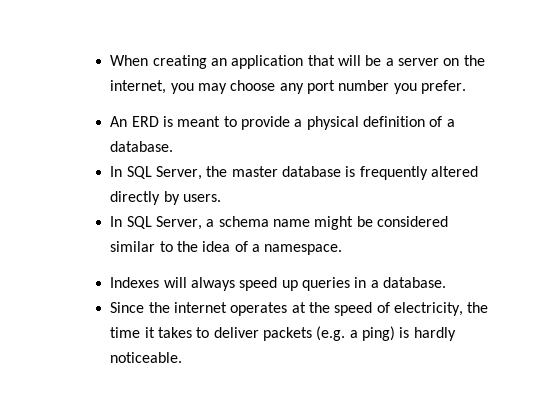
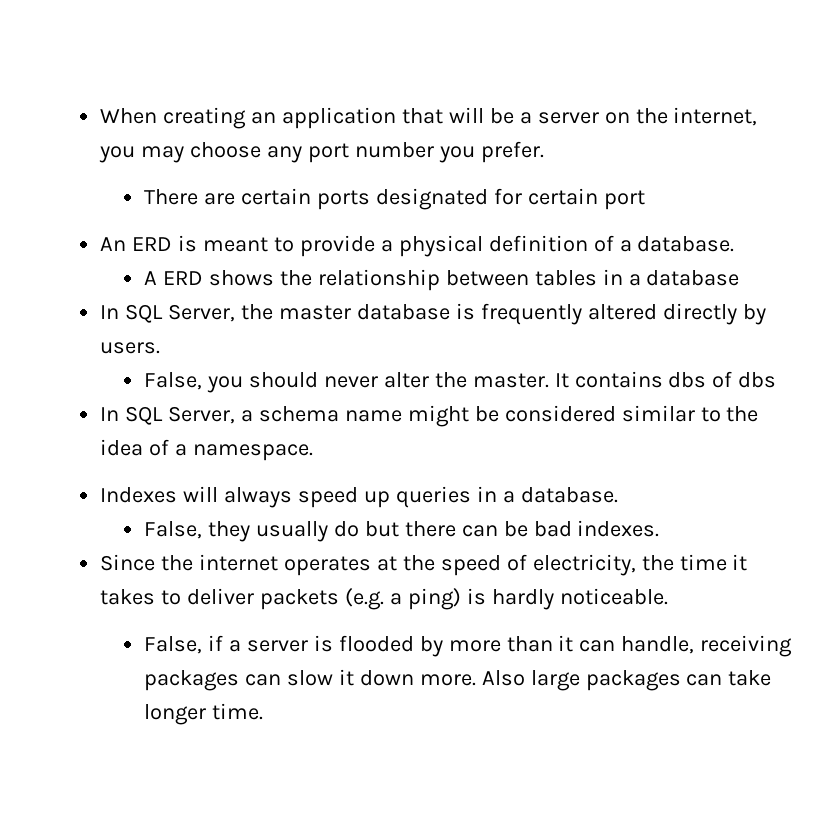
+ There are certain ports designated for certain port
+ A ERD shows the relationship between tables in a database
+ False, you should never alter the master. It contains dbs of dbs
+ False, they usually do but there can be bad indexes.
+ False, if a server is flooded by more than it can handle, receiving packages can slow it down more. Also large packages can take longer time.

